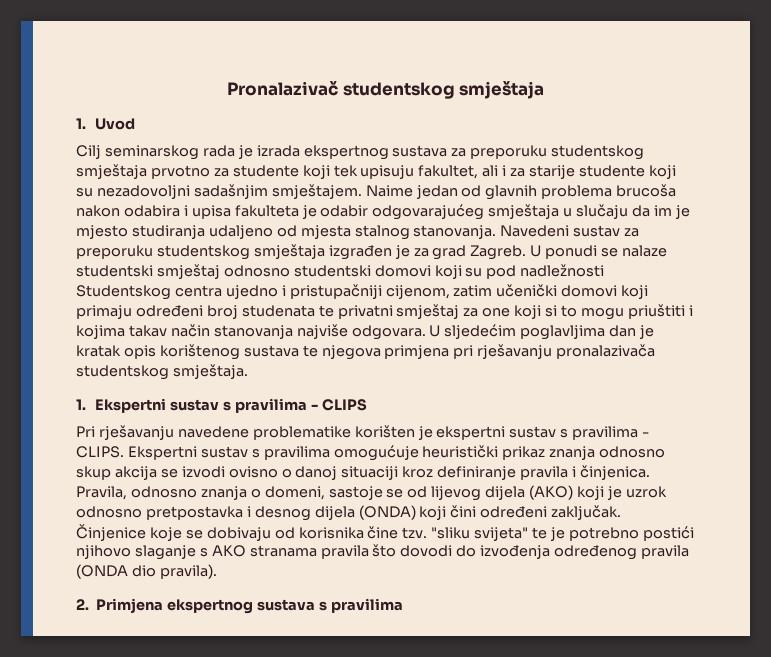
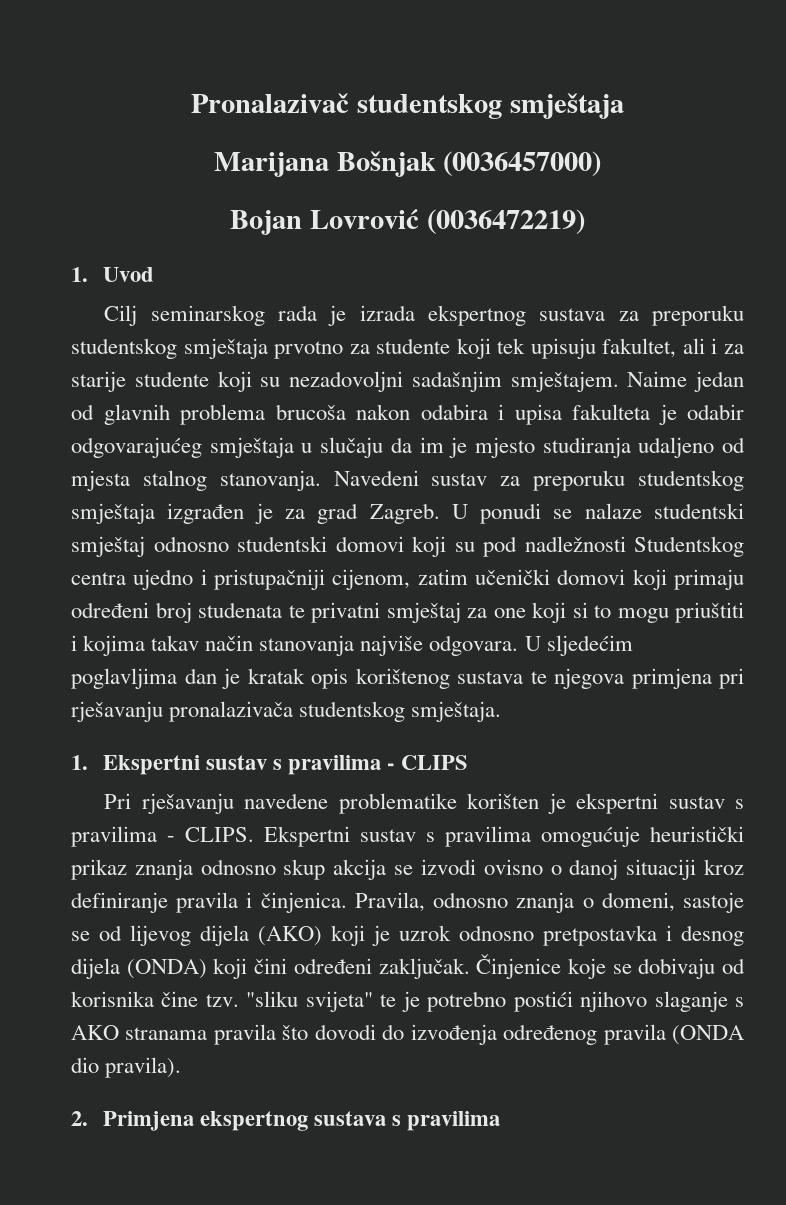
+ Marijana Bošnjak (0036457000)
+ Bojan Lovrović (0036472219)

